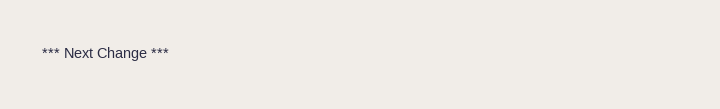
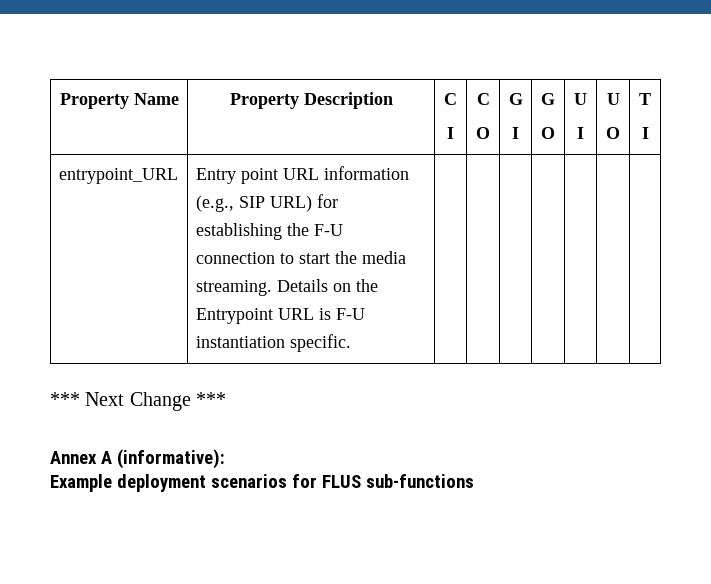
+ Property Name | Property Description | C
+ I | C
+ O | G
+ I | G
+ O | U
+ I | U
+ O | T
+ I
+ entrypoint_URL | Entry point URL information (e.g., SIP URL) for establishing the F-U connection to start the media streaming. Details on the Entrypoint URL is F-U instantiation specific. | | | | | | |
  *** Next Change ***
+ Annex A (informative):
+ Example deployment scenarios for FLUS sub-functions

